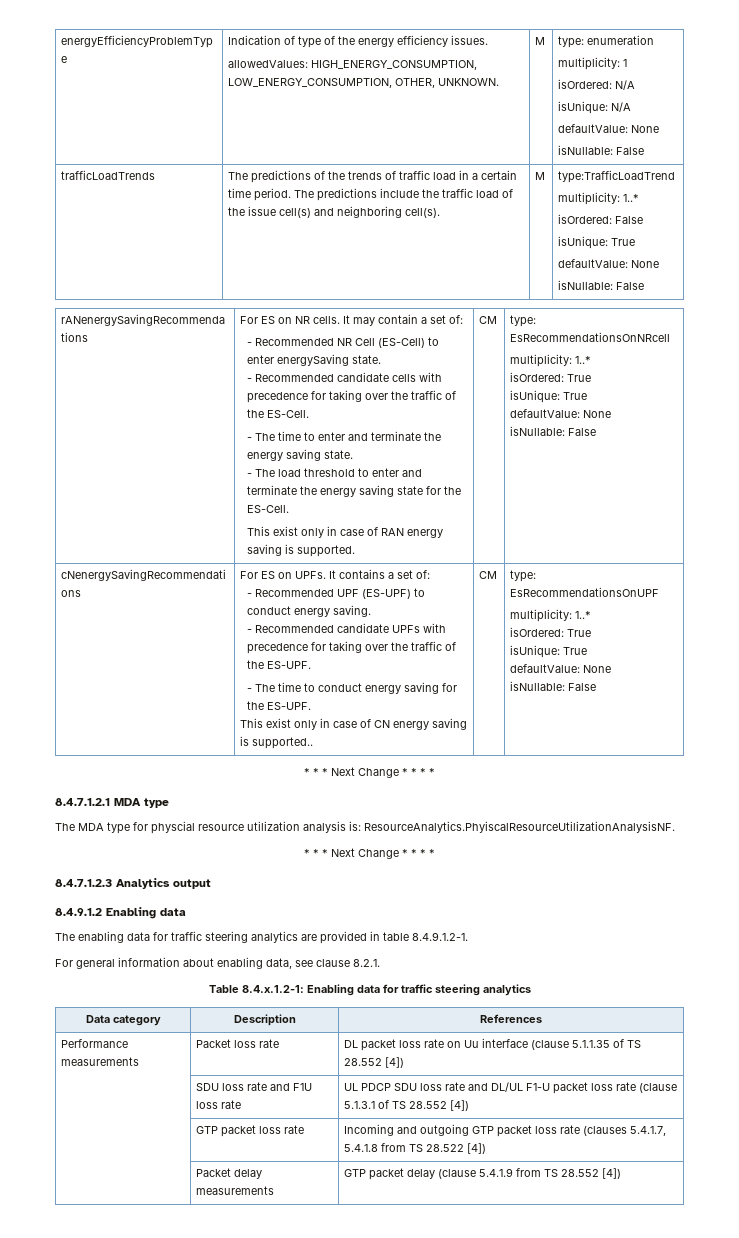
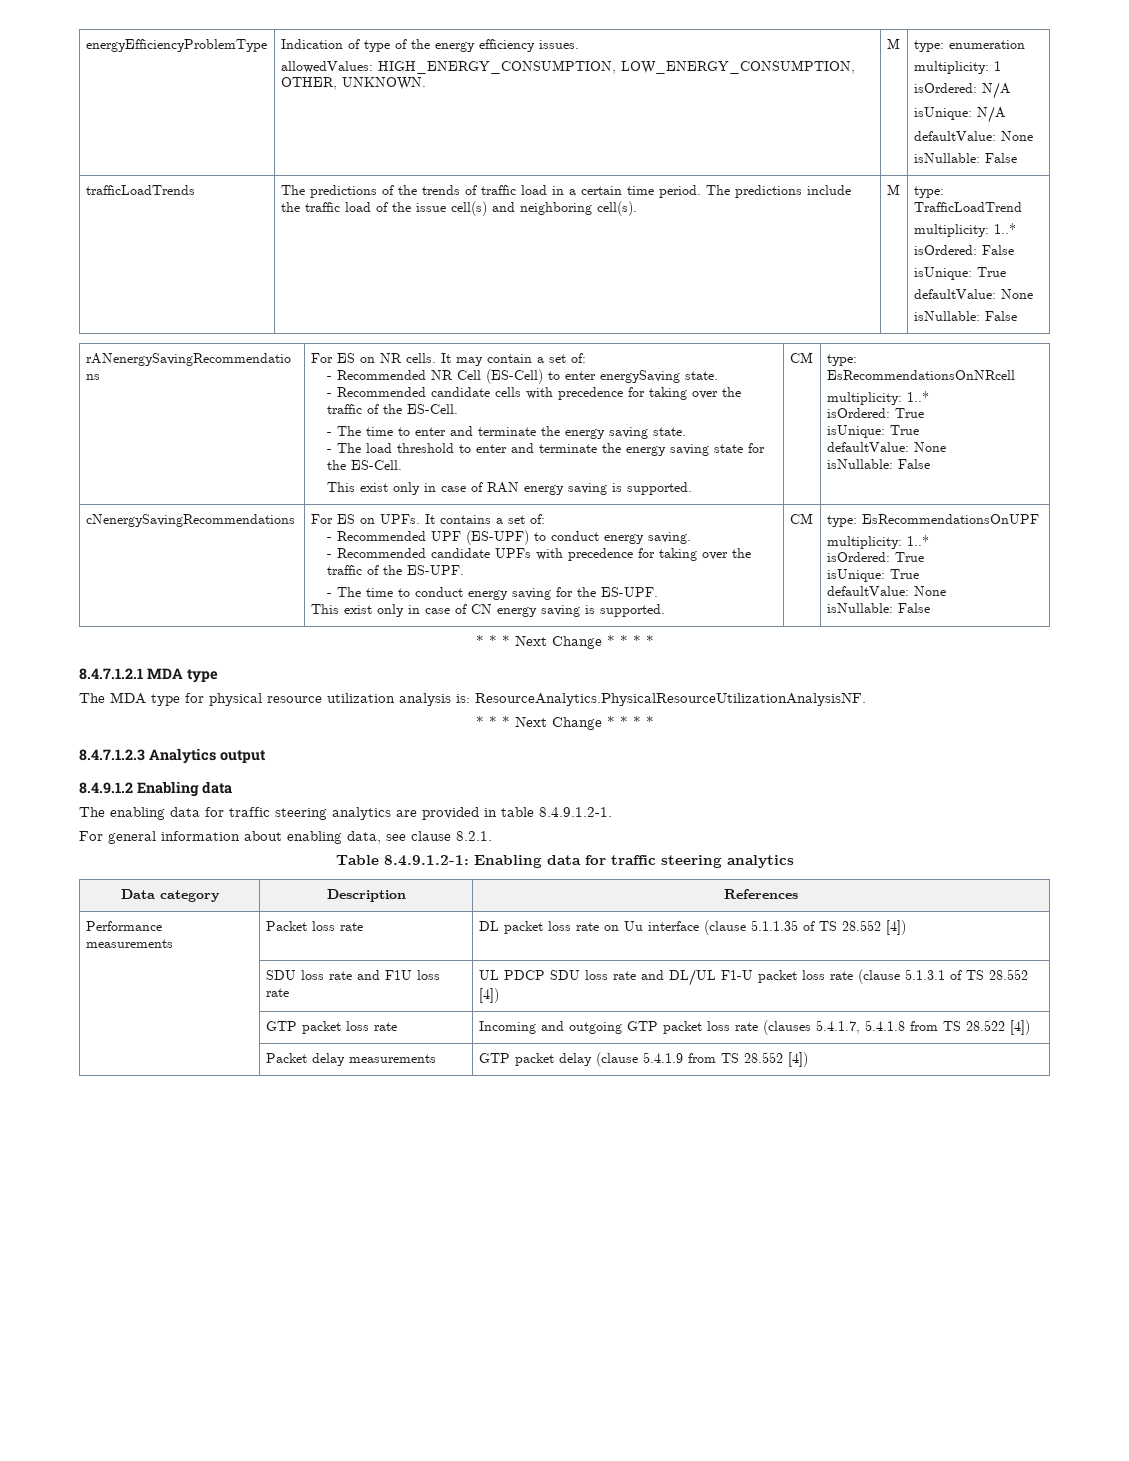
- trafficLoadTrends | The predictions of the trends of traffic load in a certain time period. The predictions include the traffic load of the issue cell(s) and neighboring cell(s). | M | type:TrafficLoadTrend
+ trafficLoadTrends | The predictions of the trends of traffic load in a certain time period. The predictions include the traffic load of the issue cell(s) and neighboring cell(s). | M | type: TrafficLoadTrend
- This exist only in case of CN energy saving is supported..
+ This exist only in case of CN energy saving is supported.
- The MDA type for physcial resource utilization analysis is: ResourceAnalytics.PhyiscalResourceUtilizationAnalysisNF.
+ The MDA type for physical resource utilization analysis is: ResourceAnalytics.PhysicalResourceUtilizationAnalysisNF.
- Table 8.4.x.1.2-1: Enabling data for traffic steering analytics
+ Table 8.4.9.1.2-1: Enabling data for traffic steering analytics

